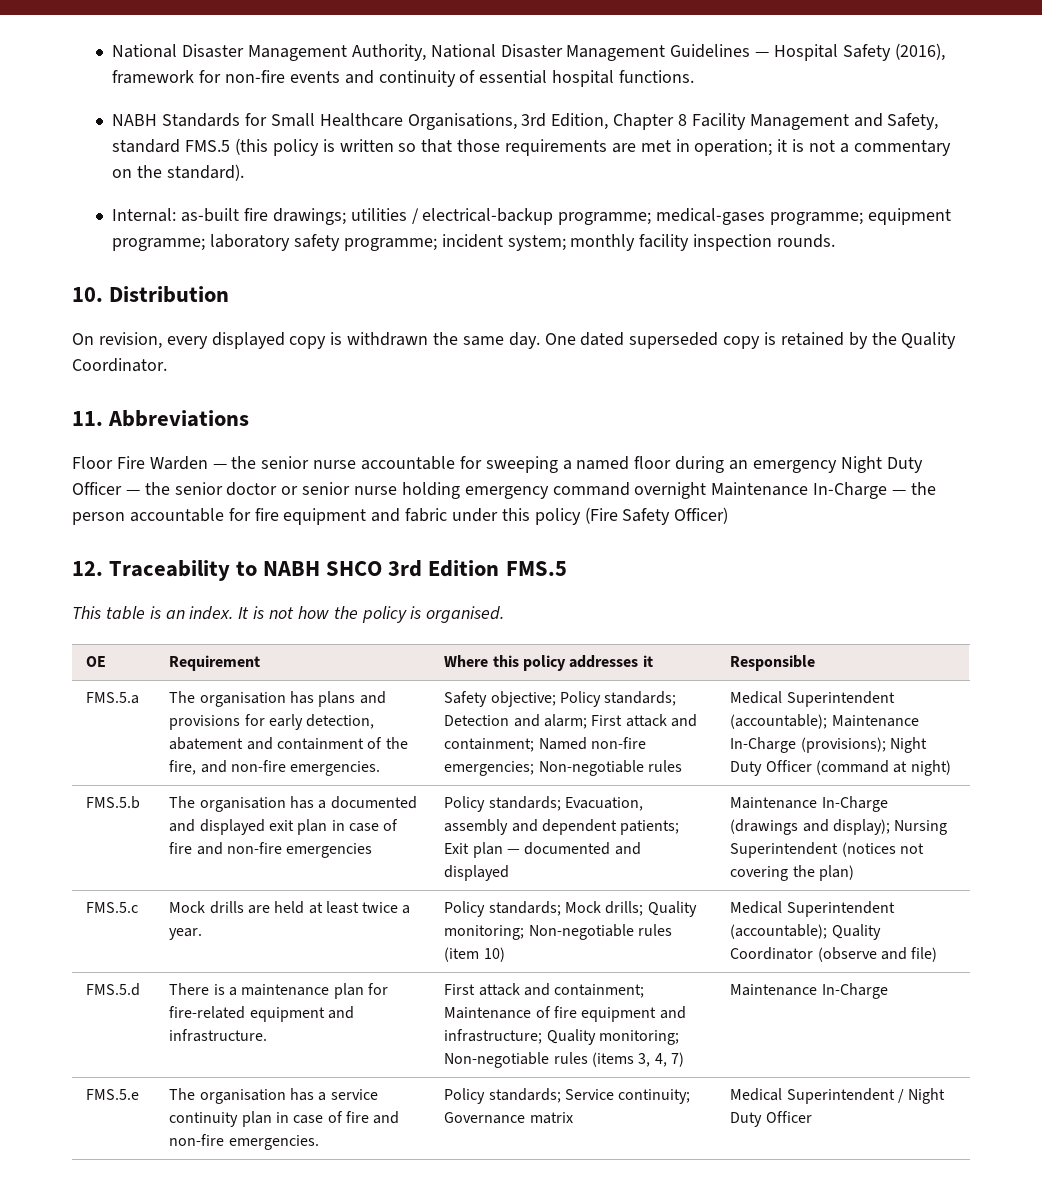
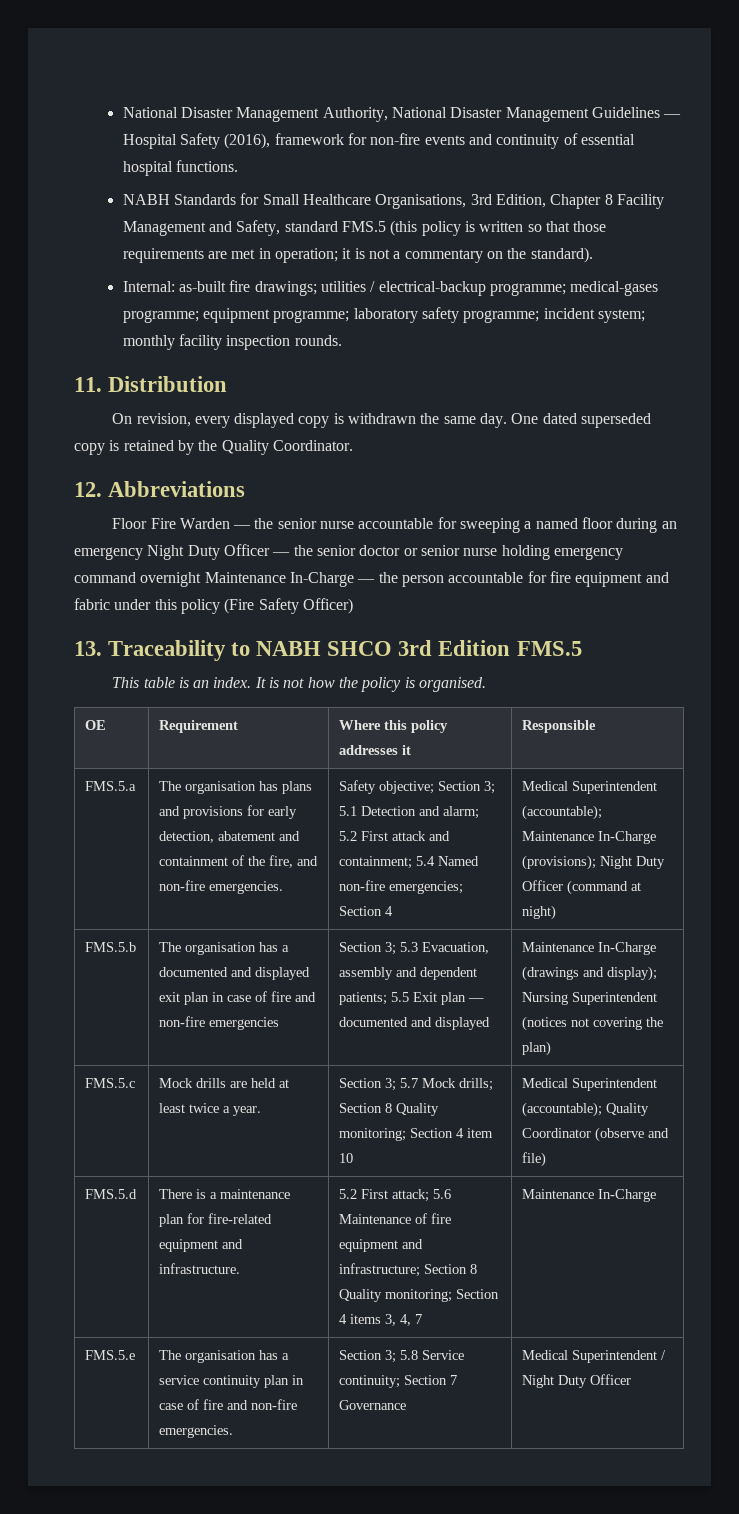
- 10. Distribution
+ 11. Distribution
- 11. Abbreviations
+ 12. Abbreviations
- 12. Traceability to NABH SHCO 3rd Edition FMS.5
+ 13. Traceability to NABH SHCO 3rd Edition FMS.5
- Safety objective; Policy standards; Detection and alarm; First attack and containment; Named non-fire emergencies; Non-negotiable rules
+ Safety objective; Section 3; 5.1 Detection and alarm; 5.2 First attack and containment; 5.4 Named non-fire emergencies; Section 4
- Policy standards; Evacuation, assembly and dependent patients; Exit plan — documented and displayed
+ Section 3; 5.3 Evacuation, assembly and dependent patients; 5.5 Exit plan — documented and displayed
- FMS.5.c | Mock drills are held at least twice a year. | Policy standards; Mock drills; Quality monitoring; Non-negotiable rules (item 10) | Medical Superintendent (accountable); Quality Coordinator (observe and file)
+ FMS.5.c | Mock drills are held at least twice a year. | Section 3; 5.7 Mock drills; Section 8 Quality monitoring; Section 4 item 10 | Medical Superintendent (accountable); Quality Coordinator (observe and file)
- FMS.5.d | There is a maintenance plan for fire-related equipment and infrastructure. | First attack and containment; Maintenance of fire equipment and infrastructure; Quality monitoring; Non-negotiable rules (items 3, 4, 7) | Maintenance In-Charge
+ FMS.5.d | There is a maintenance plan for fire-related equipment and infrastructure. | 5.2 First attack; 5.6 Maintenance of fire equipment and infrastructure; Section 8 Quality monitoring; Section 4 items 3, 4, 7 | Maintenance In-Charge
- FMS.5.e | The organisation has a service continuity plan in case of fire and non-fire emergencies. | Policy standards; Service continuity; Governance matrix | Medical Superintendent / Night Duty Officer
+ FMS.5.e | The organisation has a service continuity plan in case of fire and non-fire emergencies. | Section 3; 5.8 Service continuity; Section 7 Governance | Medical Superintendent / Night Duty Officer

